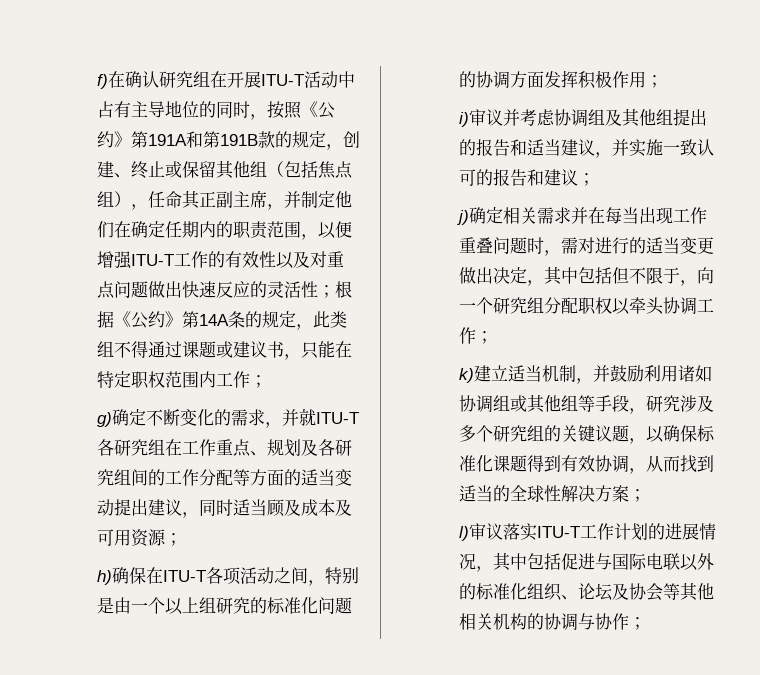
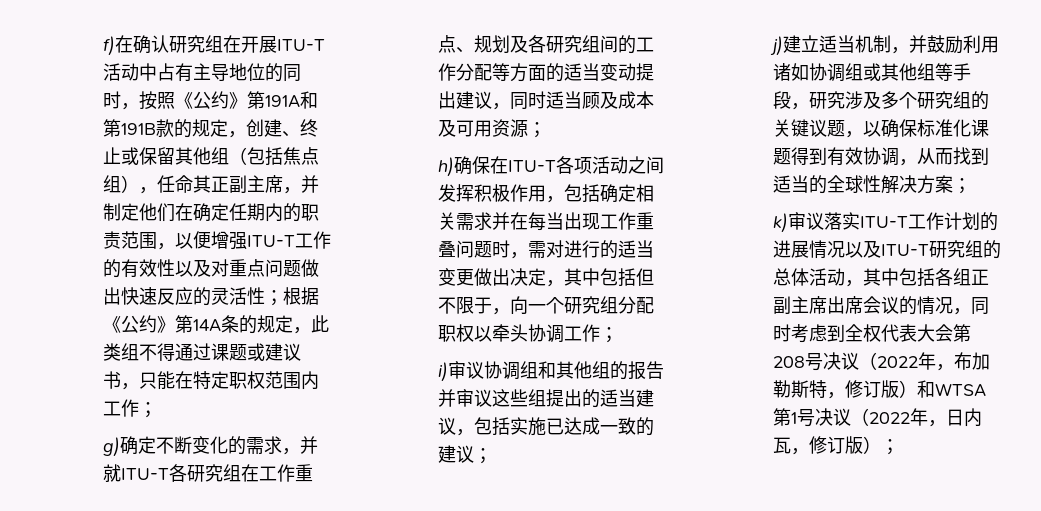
- h)确保在ITU-T各项活动之间，特别是由一个以上组研究的标准化问题的协调方面发挥积极作用；
- i)审议并考虑协调组及其他组提出的报告和适当建议，并实施一致认可的报告和建议；
- j)确定相关需求并在每当出现工作重叠问题时，需对进行的适当变更做出决定，其中包括但不限于，向一个研究组分配职权以牵头协调工作；
+ h)确保在ITU-T各项活动之间发挥积极作用，包括确定相关需求并在每当出现工作重叠问题时，需对进行的适当变更做出决定，其中包括但不限于，向一个研究组分配职权以牵头协调工作；
- k)建立适当机制，并鼓励利用诸如协调组或其他组等手段，研究涉及多个研究组的关键议题，以确保标准化课题得到有效协调，从而找到适当的全球性解决方案；
+ i)审议协调组和其他组的报告并审议这些组提出的适当建议，包括实施已达成一致的建议；
+ j)建立适当机制，并鼓励利用诸如协调组或其他组等手段，研究涉及多个研究组的关键议题，以确保标准化课题得到有效协调，从而找到适当的全球性解决方案；
- l)审议落实ITU-T工作计划的进展情况，其中包括促进与国际电联以外的标准化组织、论坛及协会等其他相关机构的协调与协作；
+ k)审议落实ITU-T工作计划的进展情况以及ITU-T研究组的总体活动，其中包括各组正副主席出席会议的情况，同时考虑到全权代表大会第208号决议（2022年，布加勒斯特，修订版）和WTSA第1号决议（2022年，日内瓦，修订版）；

